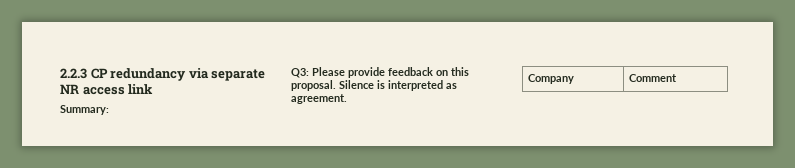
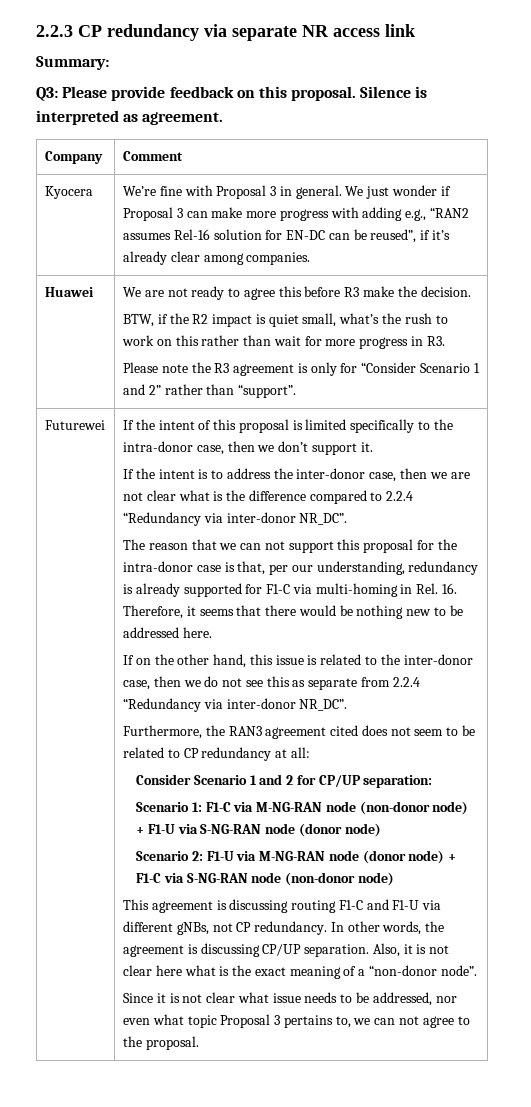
+ Kyocera | We’re fine with Proposal 3 in general. We just wonder if Proposal 3 can make more progress with adding e.g., “RAN2 assumes Rel-16 solution for EN-DC can be reused”, if it’s already clear among companies.
+ Huawei | We are not ready to agree this before R3 make the decision.
+ BTW, if the R2 impact is quiet small, what’s the rush to work on this rather than wait for more progress in R3.
+ Please note the R3 agreement is only for “Consider Scenario 1 and 2” rather than “support”.
+ Futurewei | If the intent of this proposal is limited specifically to the intra-donor case, then we don’t support it.
+ If the intent is to address the inter-donor case, then we are not clear what is the difference compared to 2.2.4 “Redundancy via inter-donor NR_DC”.
+ The reason that we can not support this proposal for the intra-donor case is that, per our understanding, redundancy is already supported for F1-C via multi-homing in Rel. 16. Therefore, it seems that there would be nothing new to be addressed here.
+ If on the other hand, this issue is related to the inter-donor case, then we do not see this as separate from 2.2.4 “Redundancy via inter-donor NR_DC”.
+ Furthermore, the RAN3 agreement cited does not seem to be related to CP redundancy at all:
+ Consider Scenario 1 and 2 for CP/UP separation:
+ Scenario 1: F1-C via M-NG-RAN node (non-donor node) + F1-U via S-NG-RAN node (donor node)
+ Scenario 2: F1-U via M-NG-RAN node (donor node) + F1-C via S-NG-RAN node (non-donor node)
+ This agreement is discussing routing F1-C and F1-U via different gNBs, not CP redundancy. In other words, the agreement is discussing CP/UP separation. Also, it is not clear here what is the exact meaning of a “non-donor node”.
+ Since it is not clear what issue needs to be addressed, nor even what topic Proposal 3 pertains to, we can not agree to the proposal.

